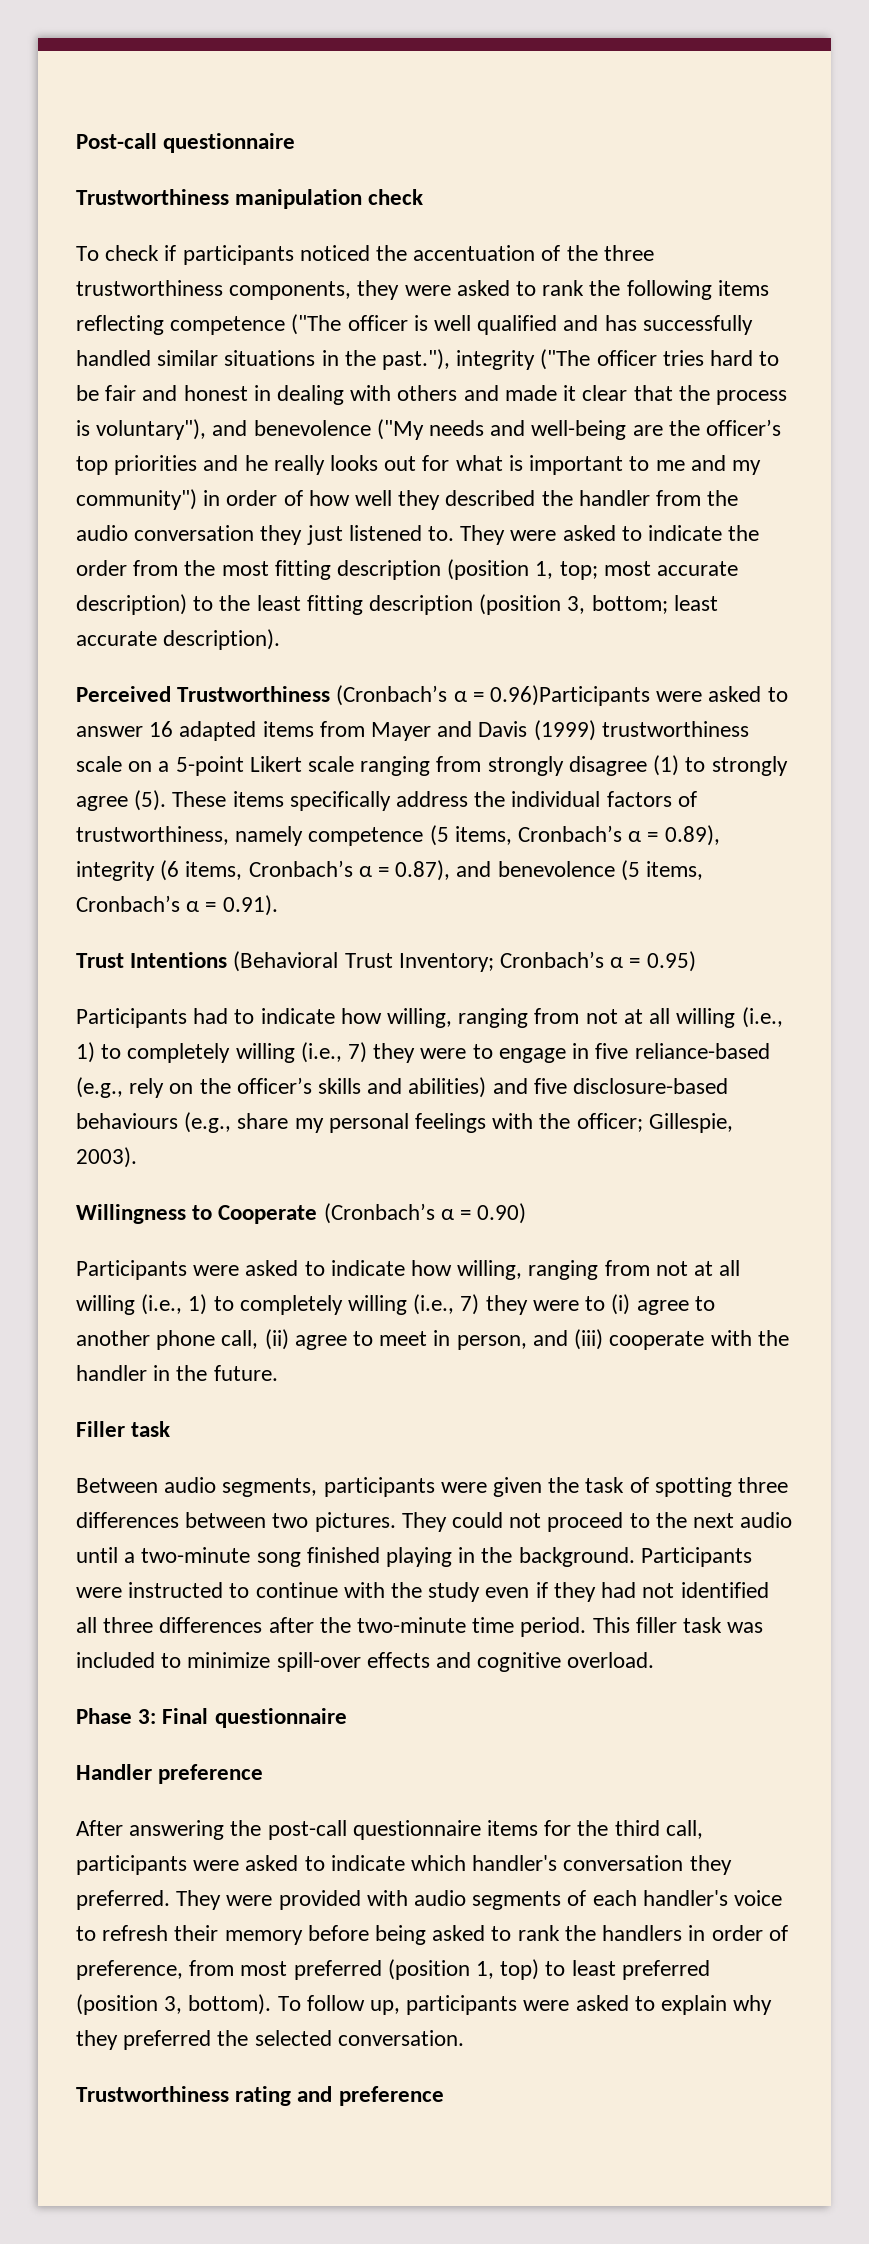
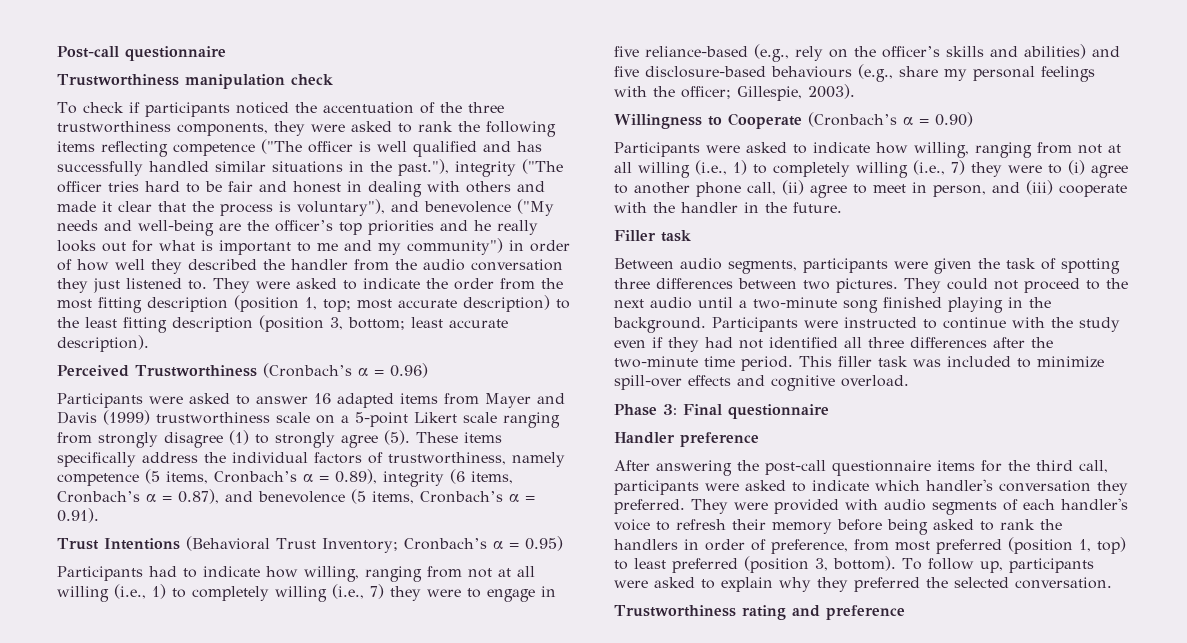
- Perceived Trustworthiness (Cronbach’s α = 0.96)Participants were asked to answer 16 adapted items from Mayer and Davis (1999) trustworthiness scale on a 5-point Likert scale ranging from strongly disagree (1) to strongly agree (5).
+ Perceived Trustworthiness (Cronbach’s α = 0.96)
+ Participants were asked to answer 16 adapted items from Mayer and Davis (1999) trustworthiness scale on a 5-point Likert scale ranging from strongly disagree (1) to strongly agree (5).

